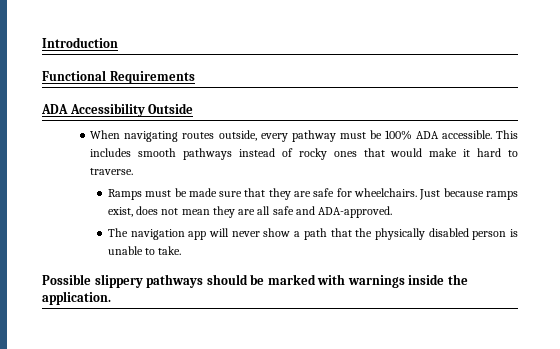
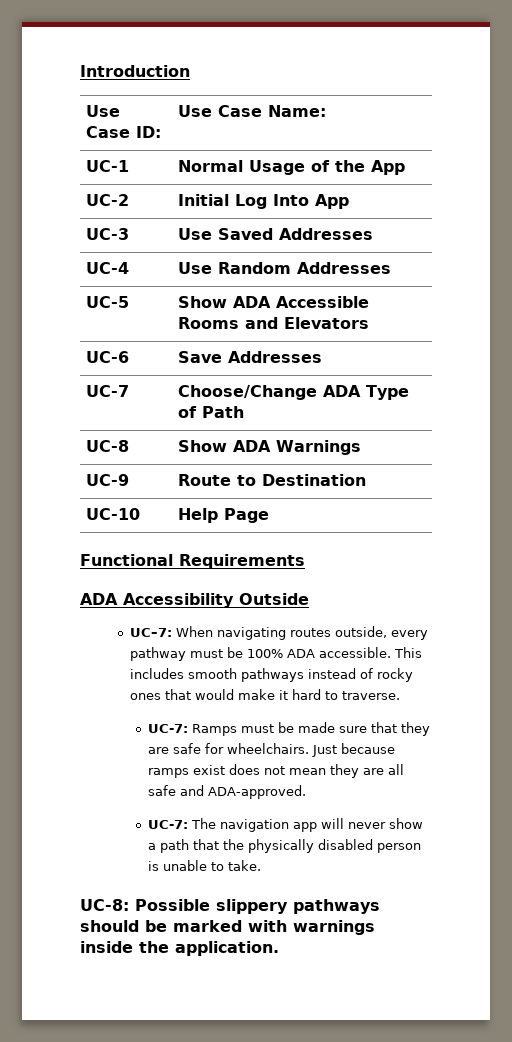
+ Use Case ID: | Use Case Name:
+ UC-1 | Normal Usage of the App
+ UC-2 | Initial Log Into App
+ UC-3 | Use Saved Addresses
+ UC-4 | Use Random Addresses
+ UC-5 | Show ADA Accessible Rooms and Elevators
+ UC-6 | Save Addresses
+ UC-7 | Choose/Change ADA Type of Path
+ UC-8 | Show ADA Warnings
+ UC-9 | Route to Destination
+ UC-10 | Help Page
- When navigating routes outside, every pathway must be 100% ADA accessible.
+ UC–7: When navigating routes outside, every pathway must be 100% ADA accessible.
- Ramps must be made sure that they are safe for wheelchairs.
+ UC-7: Ramps must be made sure that they are safe for wheelchairs.
- Just because ramps exist, does not mean they are all safe and ADA-approved.
+ Just because ramps exist does not mean they are all safe and ADA-approved.
- The navigation app will never show a path that the physically disabled person is unable to take.
+ UC-7: The navigation app will never show a path that the physically disabled person is unable to take.
- Possible slippery pathways should be marked with warnings inside the application.
+ UC-8: Possible slippery pathways should be marked with warnings inside the application.

